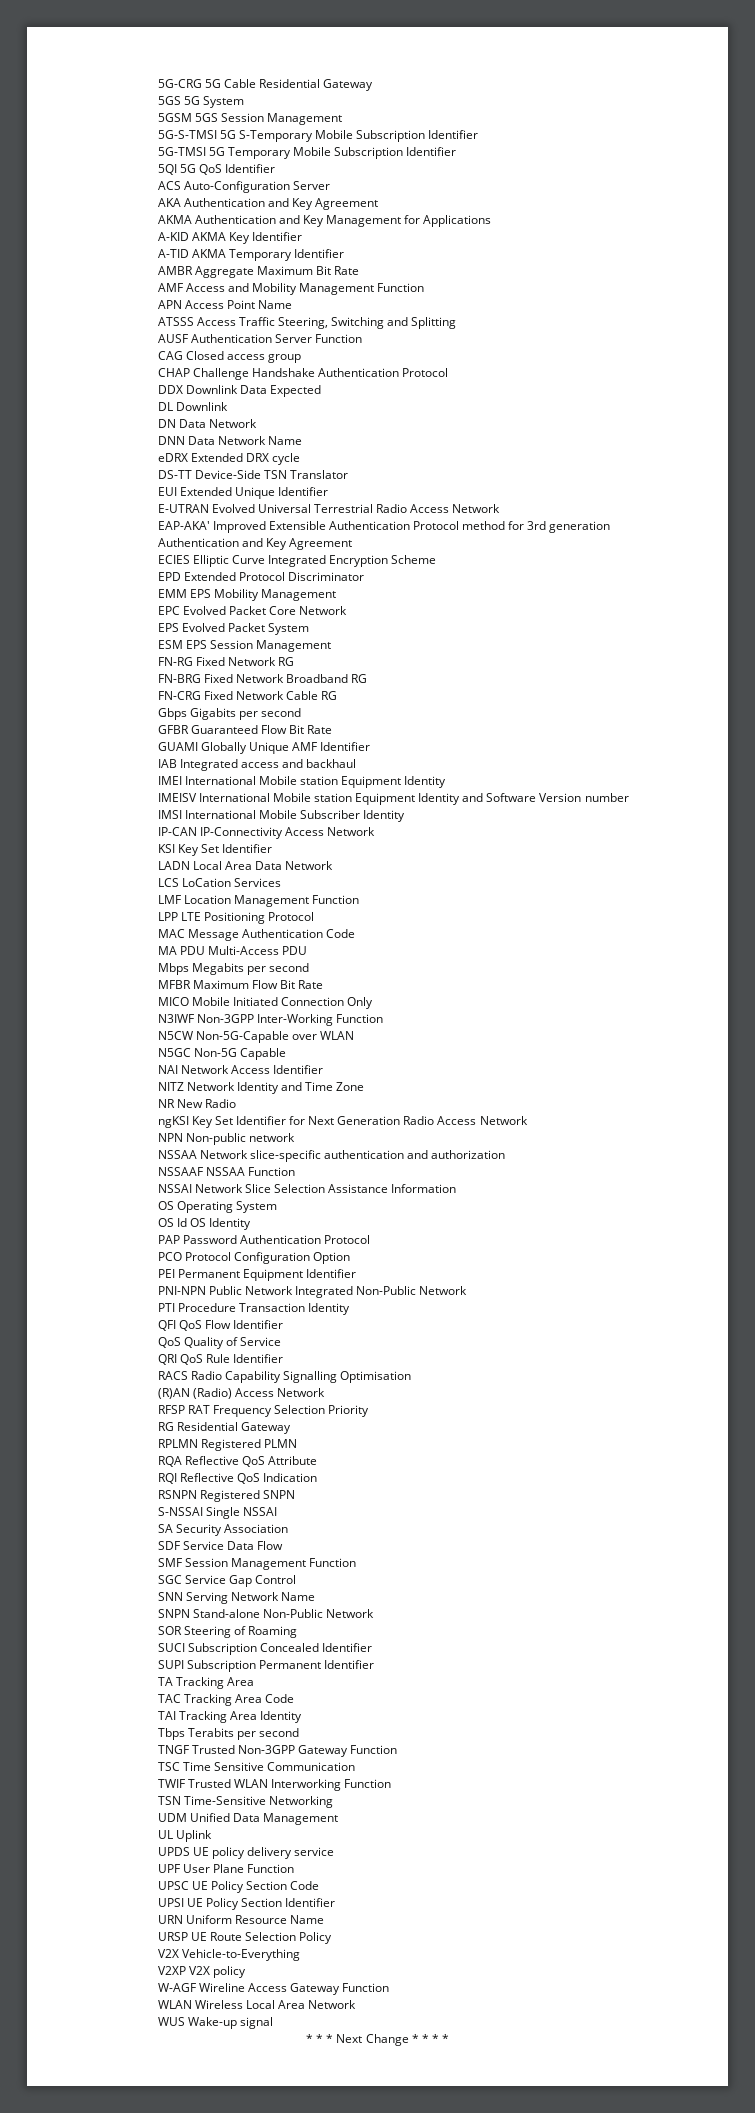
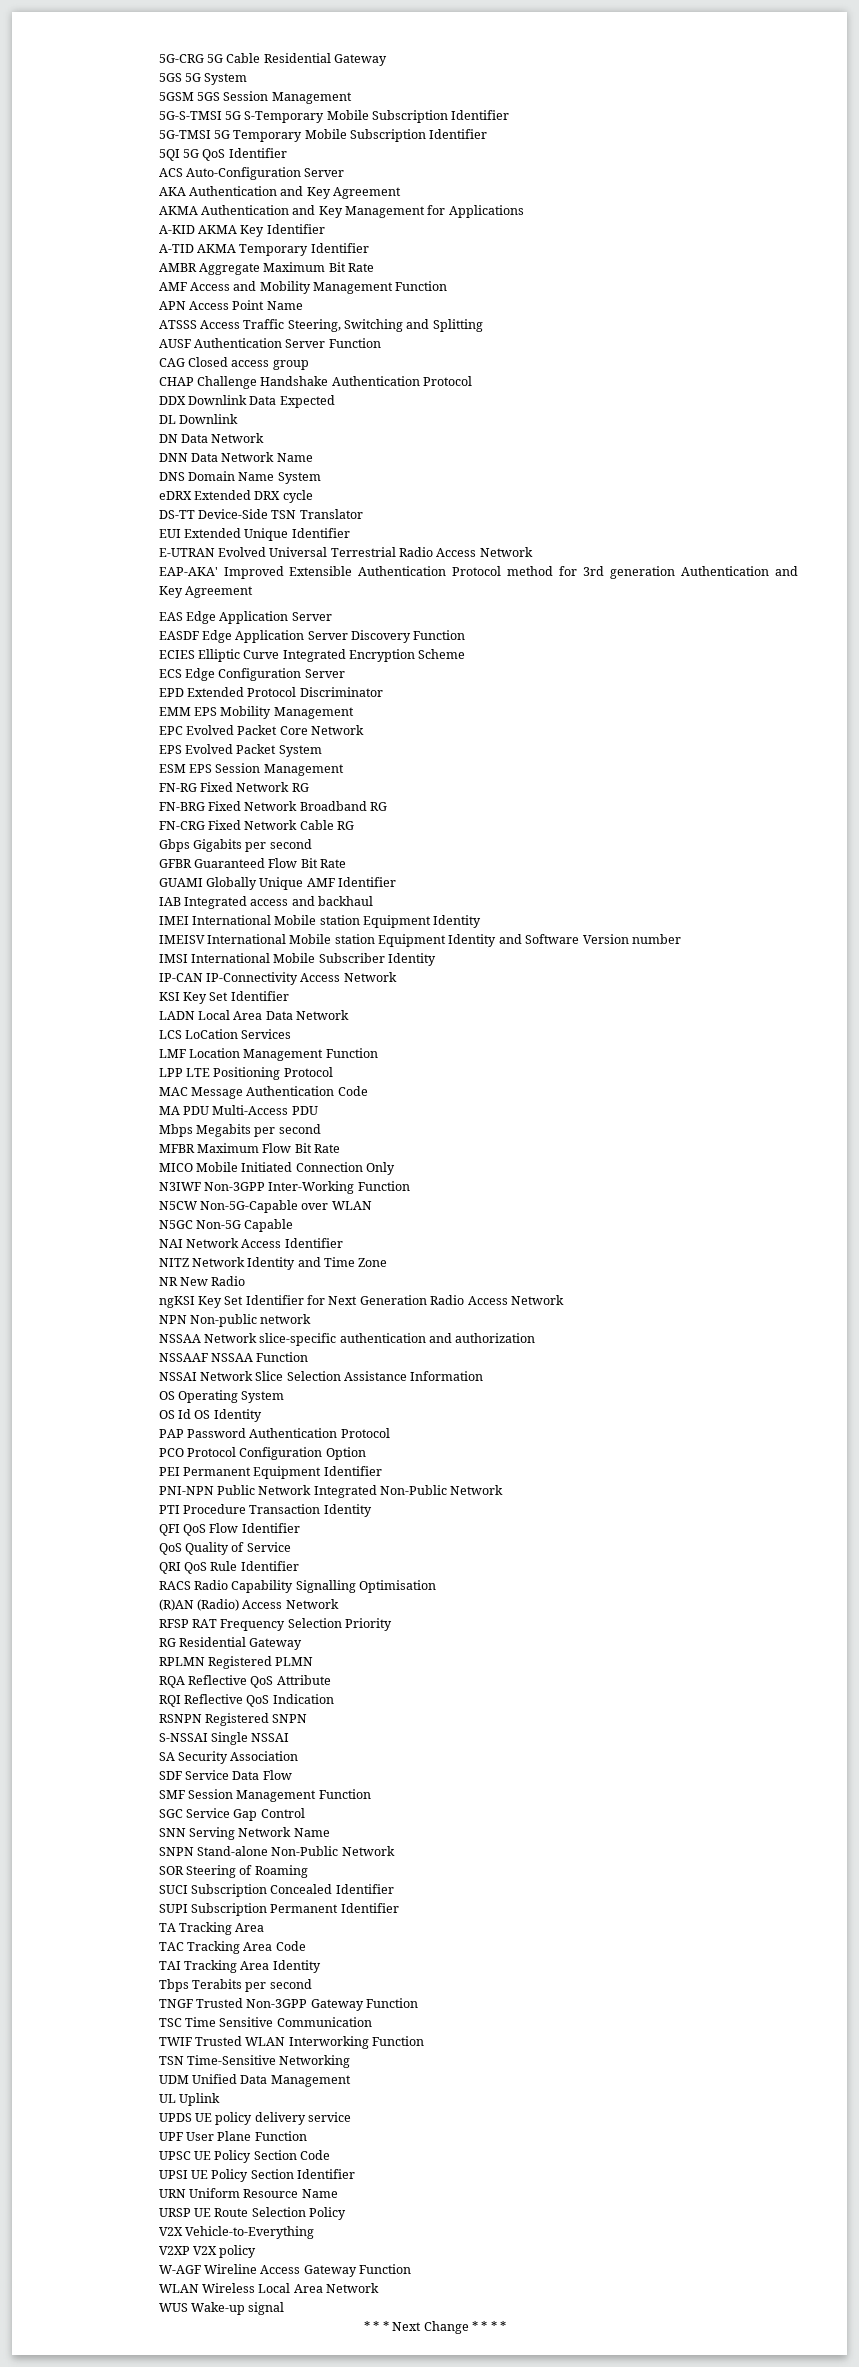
+ DNS Domain Name System
+ EAS Edge Application Server
+ EASDF Edge Application Server Discovery Function
+ ECS Edge Configuration Server

